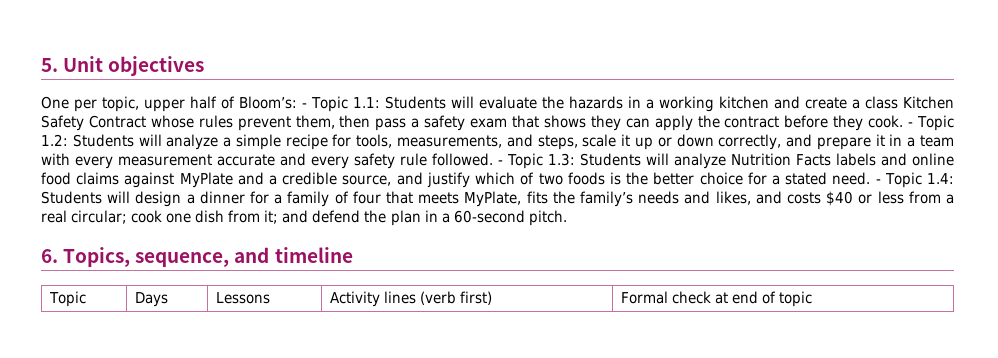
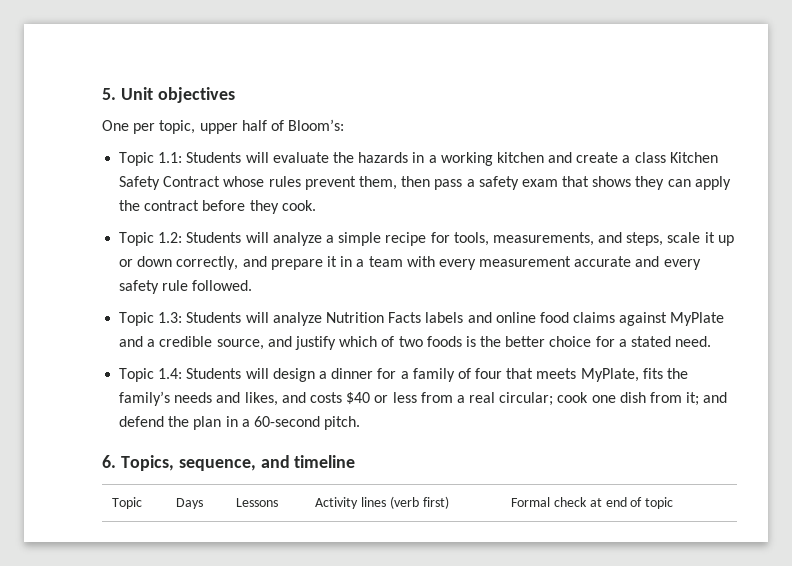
- One per topic, upper half of Bloom’s: - Topic 1.1:
+ One per topic, upper half of Bloom’s:
+ Topic 1.1:
- Students will evaluate the hazards in a working kitchen and create a class Kitchen Safety Contract whose rules prevent them, then pass a safety exam that shows they can apply the contract before they cook. - Topic 1.2:
+ Students will evaluate the hazards in a working kitchen and create a class Kitchen Safety Contract whose rules prevent them, then pass a safety exam that shows they can apply the contract before they cook.
+ Topic 1.2:
- Students will analyze a simple recipe for tools, measurements, and steps, scale it up or down correctly, and prepare it in a team with every measurement accurate and every safety rule followed. - Topic 1.3:
+ Students will analyze a simple recipe for tools, measurements, and steps, scale it up or down correctly, and prepare it in a team with every measurement accurate and every safety rule followed.
+ Topic 1.3:
- Students will analyze Nutrition Facts labels and online food claims against MyPlate and a credible source, and justify which of two foods is the better choice for a stated need. - Topic 1.4:
+ Students will analyze Nutrition Facts labels and online food claims against MyPlate and a credible source, and justify which of two foods is the better choice for a stated need.
+ Topic 1.4:

